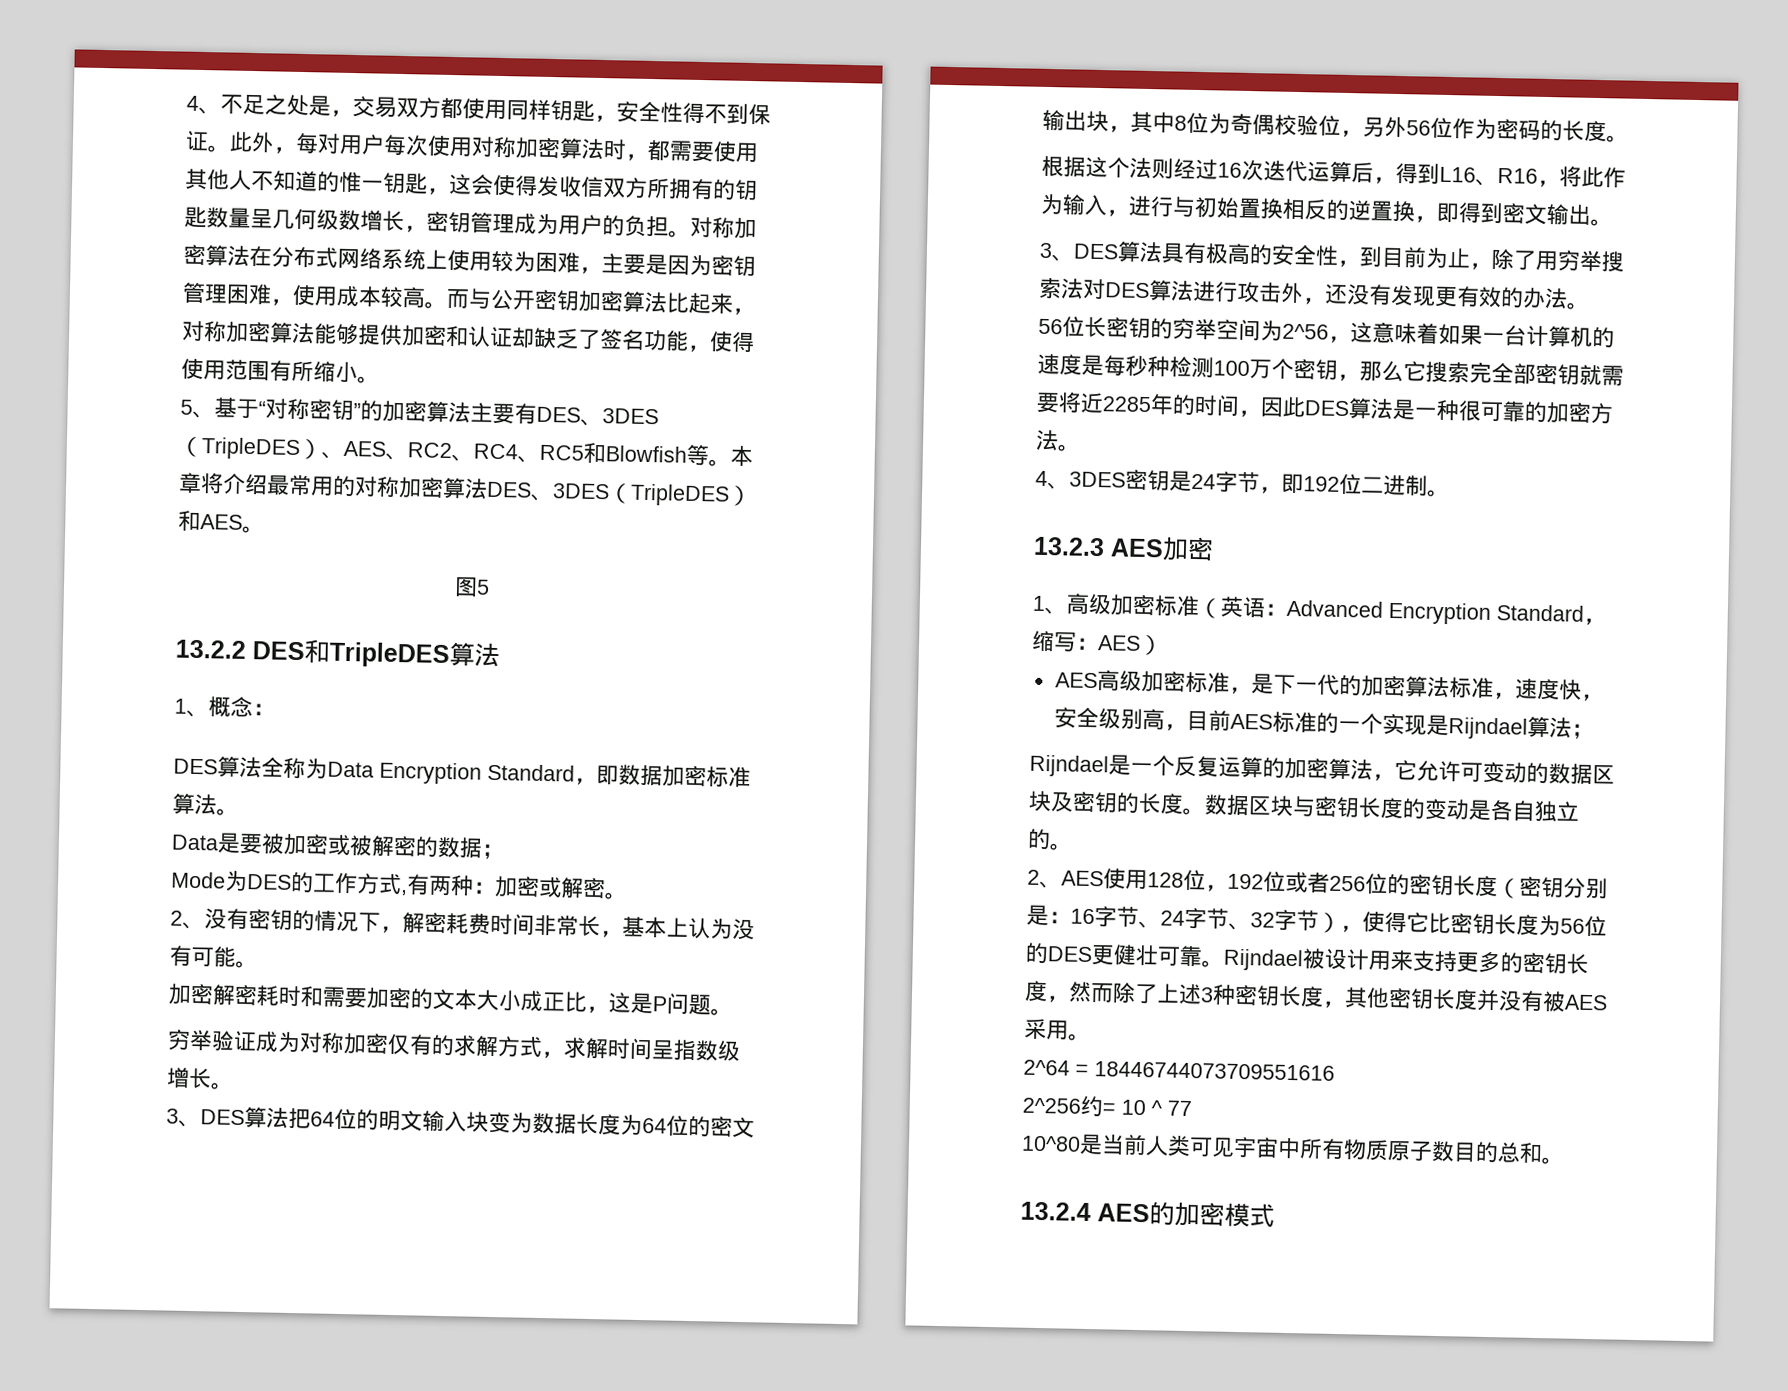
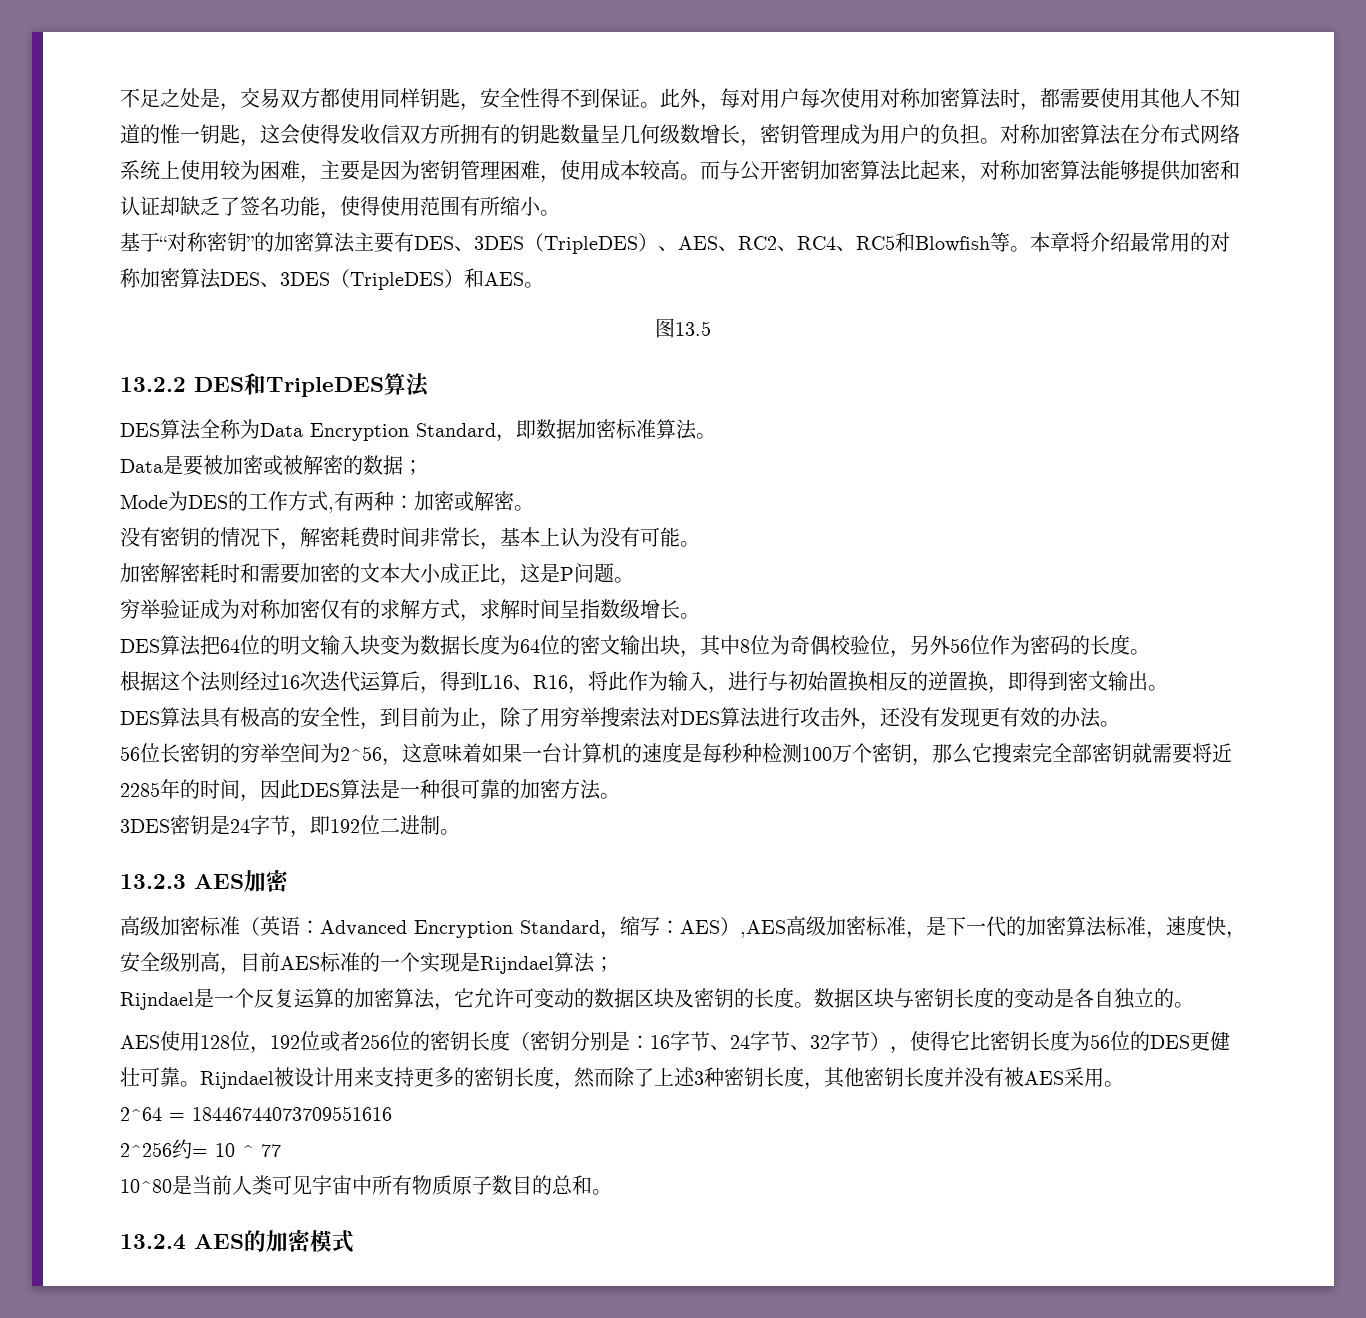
- 4、不足之处是，交易双方都使用同样钥匙，安全性得不到保证。
+ 不足之处是，交易双方都使用同样钥匙，安全性得不到保证。
- 5、基于“对称密钥”的加密算法主要有DES、3DES（TripleDES）、AES、RC2、RC4、RC5和Blowfish等。
+ 基于“对称密钥”的加密算法主要有DES、3DES（TripleDES）、AES、RC2、RC4、RC5和Blowfish等。
- 图5
+ 图13.5
- 1、概念：
- 2、没有密钥的情况下，解密耗费时间非常长，基本上认为没有可能。
+ 没有密钥的情况下，解密耗费时间非常长，基本上认为没有可能。
- 3、DES算法把64位的明文输入块变为数据长度为64位的密文输出块，其中8位为奇偶校验位，另外56位作为密码的长度。
+ DES算法把64位的明文输入块变为数据长度为64位的密文输出块，其中8位为奇偶校验位，另外56位作为密码的长度。
- 3、DES算法具有极高的安全性，到目前为止，除了用穷举搜索法对DES算法进行攻击外，还没有发现更有效的办法。
+ DES算法具有极高的安全性，到目前为止，除了用穷举搜索法对DES算法进行攻击外，还没有发现更有效的办法。
- 4、3DES密钥是24字节，即192位二进制。
+ 3DES密钥是24字节，即192位二进制。
- 1、高级加密标准（英语：Advanced Encryption Standard，缩写：AES）
- AES高级加密标准，是下一代的加密算法标准，速度快，安全级别高，目前AES标准的一个实现是Rijndael算法；
+ 高级加密标准（英语：Advanced Encryption Standard，缩写：AES）,AES高级加密标准，是下一代的加密算法标准，速度快，安全级别高，目前AES标准的一个实现是Rijndael算法；
- 2、AES使用128位，192位或者256位的密钥长度（密钥分别是：16字节、24字节、32字节），使得它比密钥长度为56位的DES更健壮可靠。
+ AES使用128位，192位或者256位的密钥长度（密钥分别是：16字节、24字节、32字节），使得它比密钥长度为56位的DES更健壮可靠。

